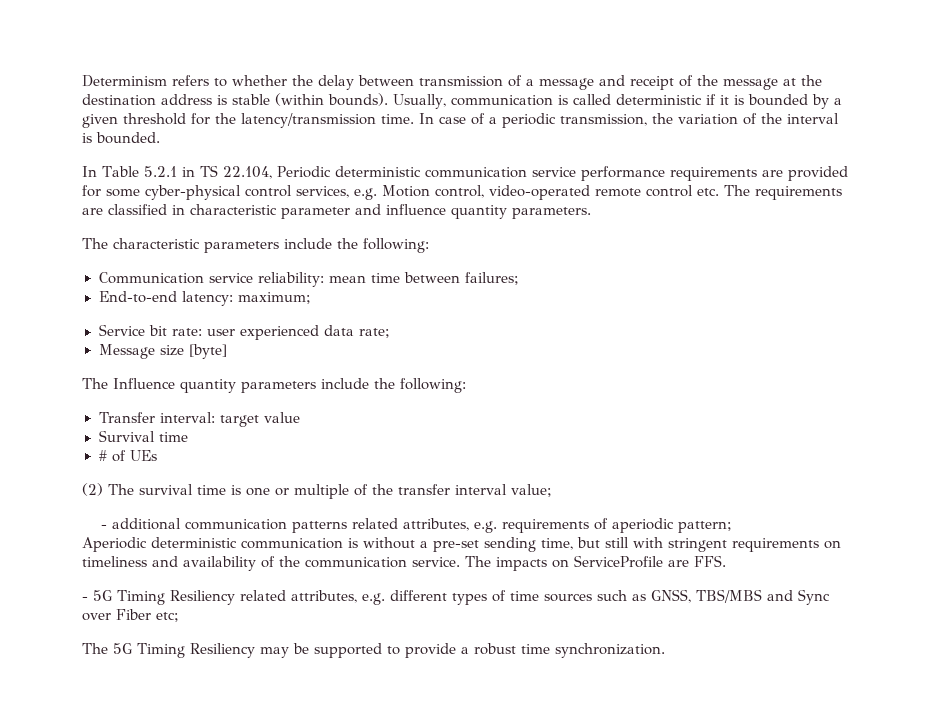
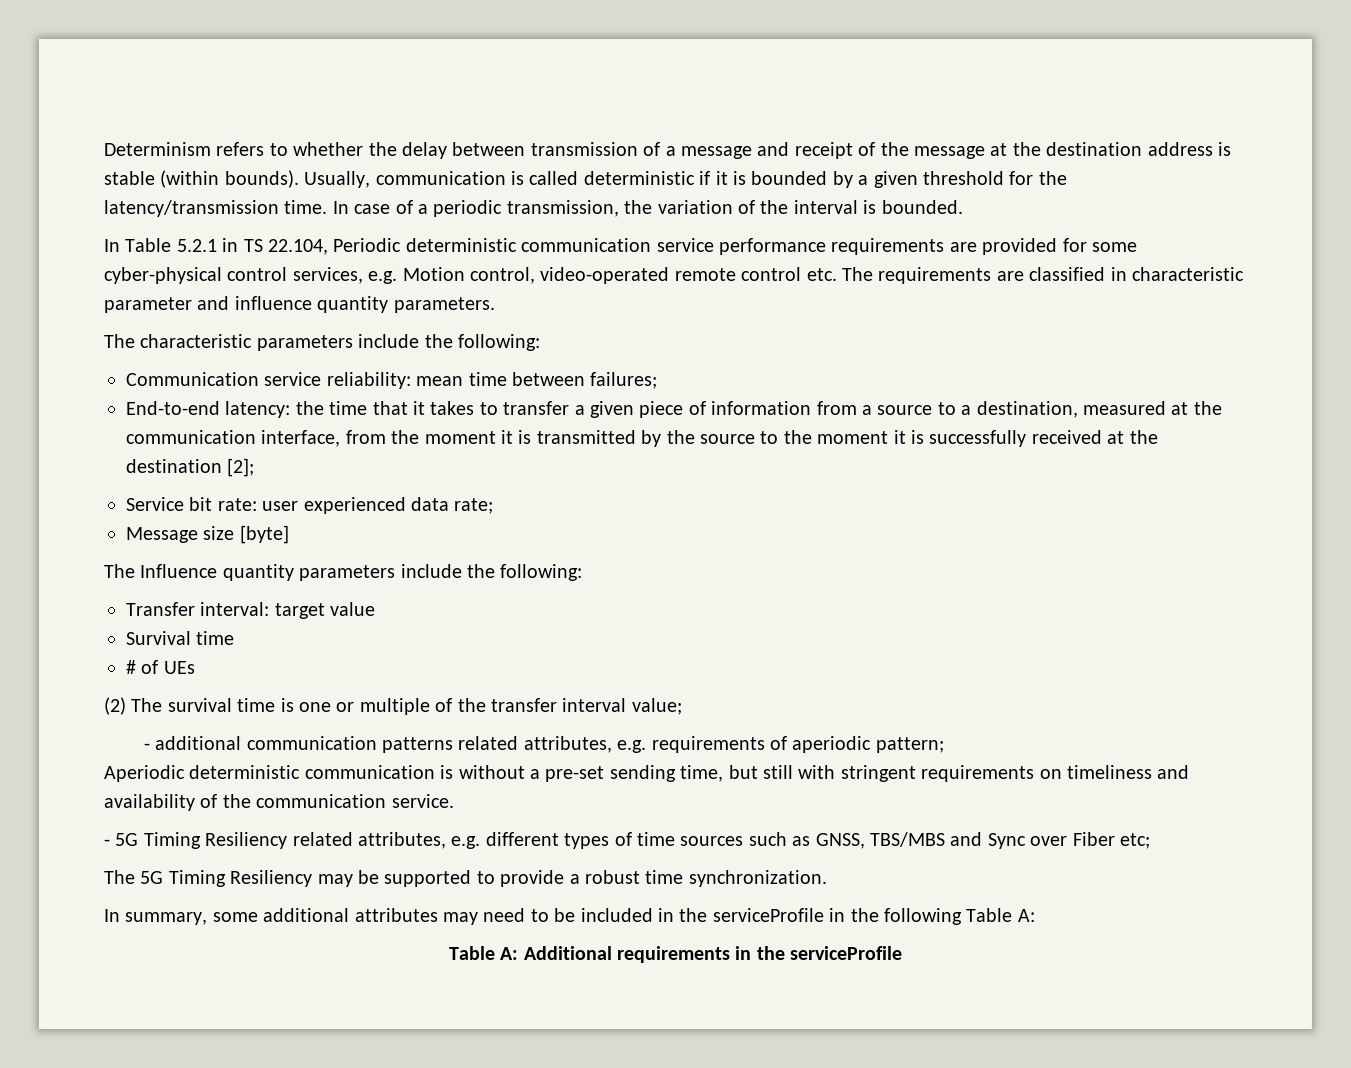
- End-to-end latency: maximum;
+ End-to-end latency: the time that it takes to transfer a given piece of information from a source to a destination, measured at the communication interface, from the moment it is transmitted by the source to the moment it is successfully received at the destination [2];
- The impacts on ServiceProfile are FFS.
+ In summary, some additional attributes may need to be included in the serviceProfile in the following Table A:
+ Table A: Additional requirements in the serviceProfile

